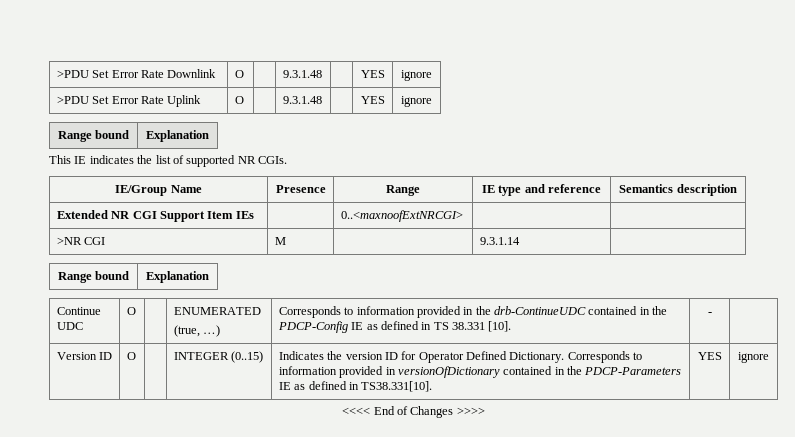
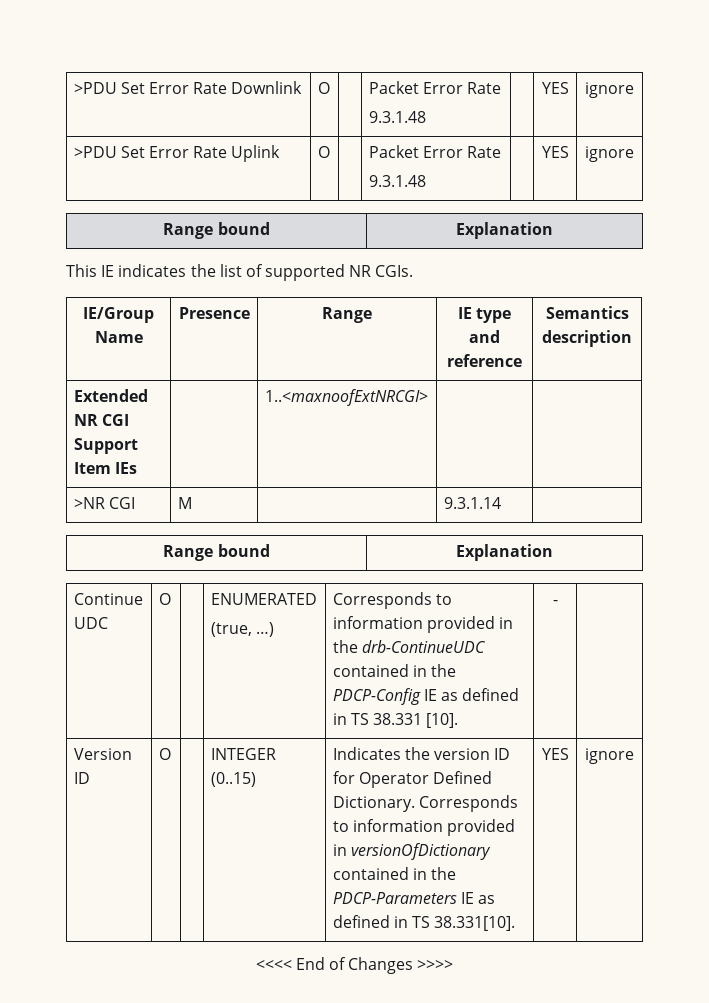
- >PDU Set Error Rate Downlink | O | | 9.3.1.48 | | YES | ignore
+ >PDU Set Error Rate Downlink | O | | Packet Error Rate
+ 9.3.1.48 | | YES | ignore
- >PDU Set Error Rate Uplink | O | | 9.3.1.48 | | YES | ignore
+ >PDU Set Error Rate Uplink | O | | Packet Error Rate
+ 9.3.1.48 | | YES | ignore
- Extended NR CGI Support Item IEs | | 0..<maxnoofExtNRCGI> | |
+ Extended NR CGI Support Item IEs | | 1..<maxnoofExtNRCGI> | |
- Version ID | O | | INTEGER (0..15) | Indicates the version ID for Operator Defined Dictionary. Corresponds to information provided in versionOfDictionary contained in the PDCP-Parameters IE as defined in TS38.331[10]. | YES | ignore
+ Version ID | O | | INTEGER (0..15) | Indicates the version ID for Operator Defined Dictionary. Corresponds to information provided in versionOfDictionary contained in the PDCP-Parameters IE as defined in TS 38.331[10]. | YES | ignore

